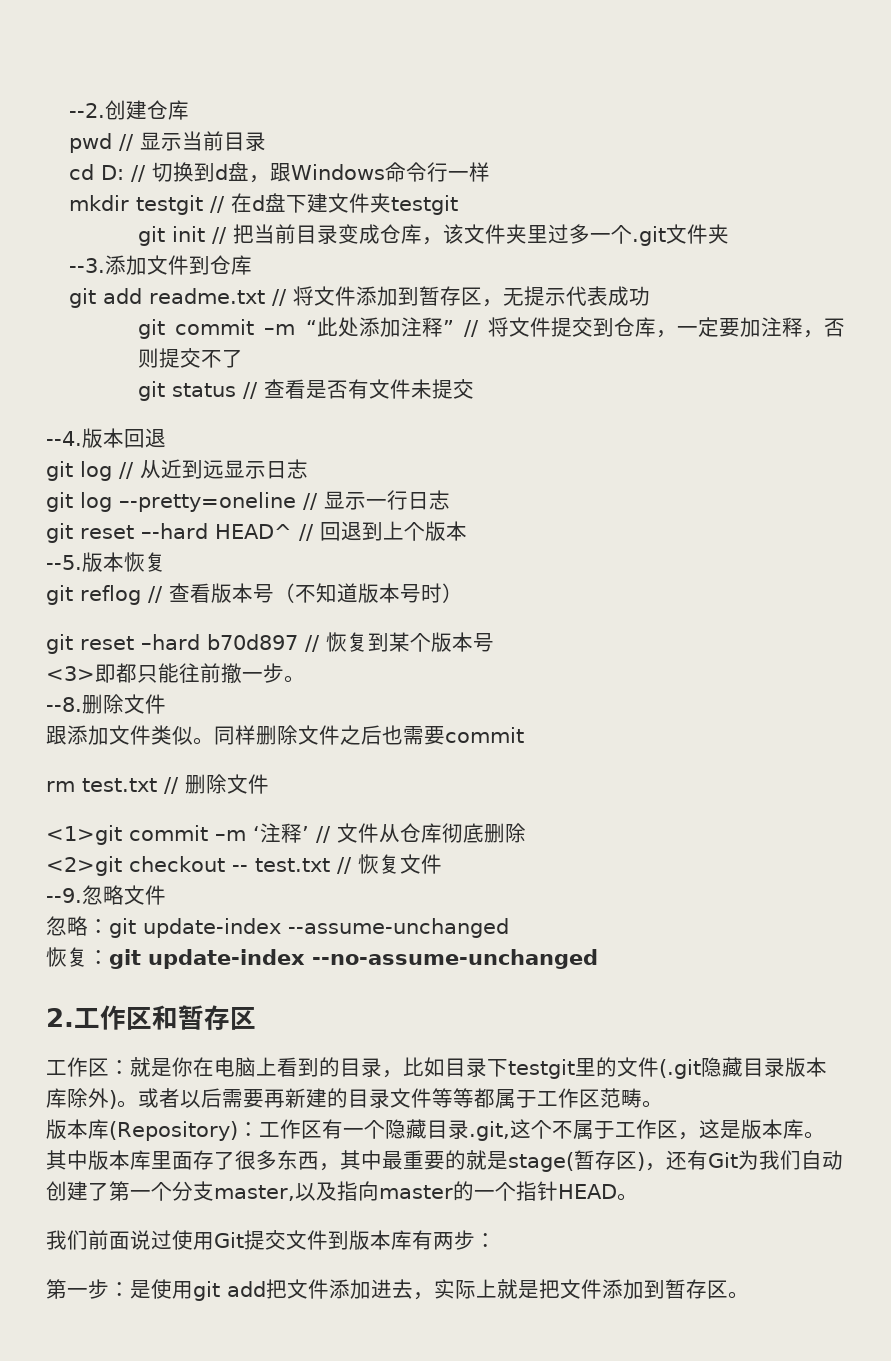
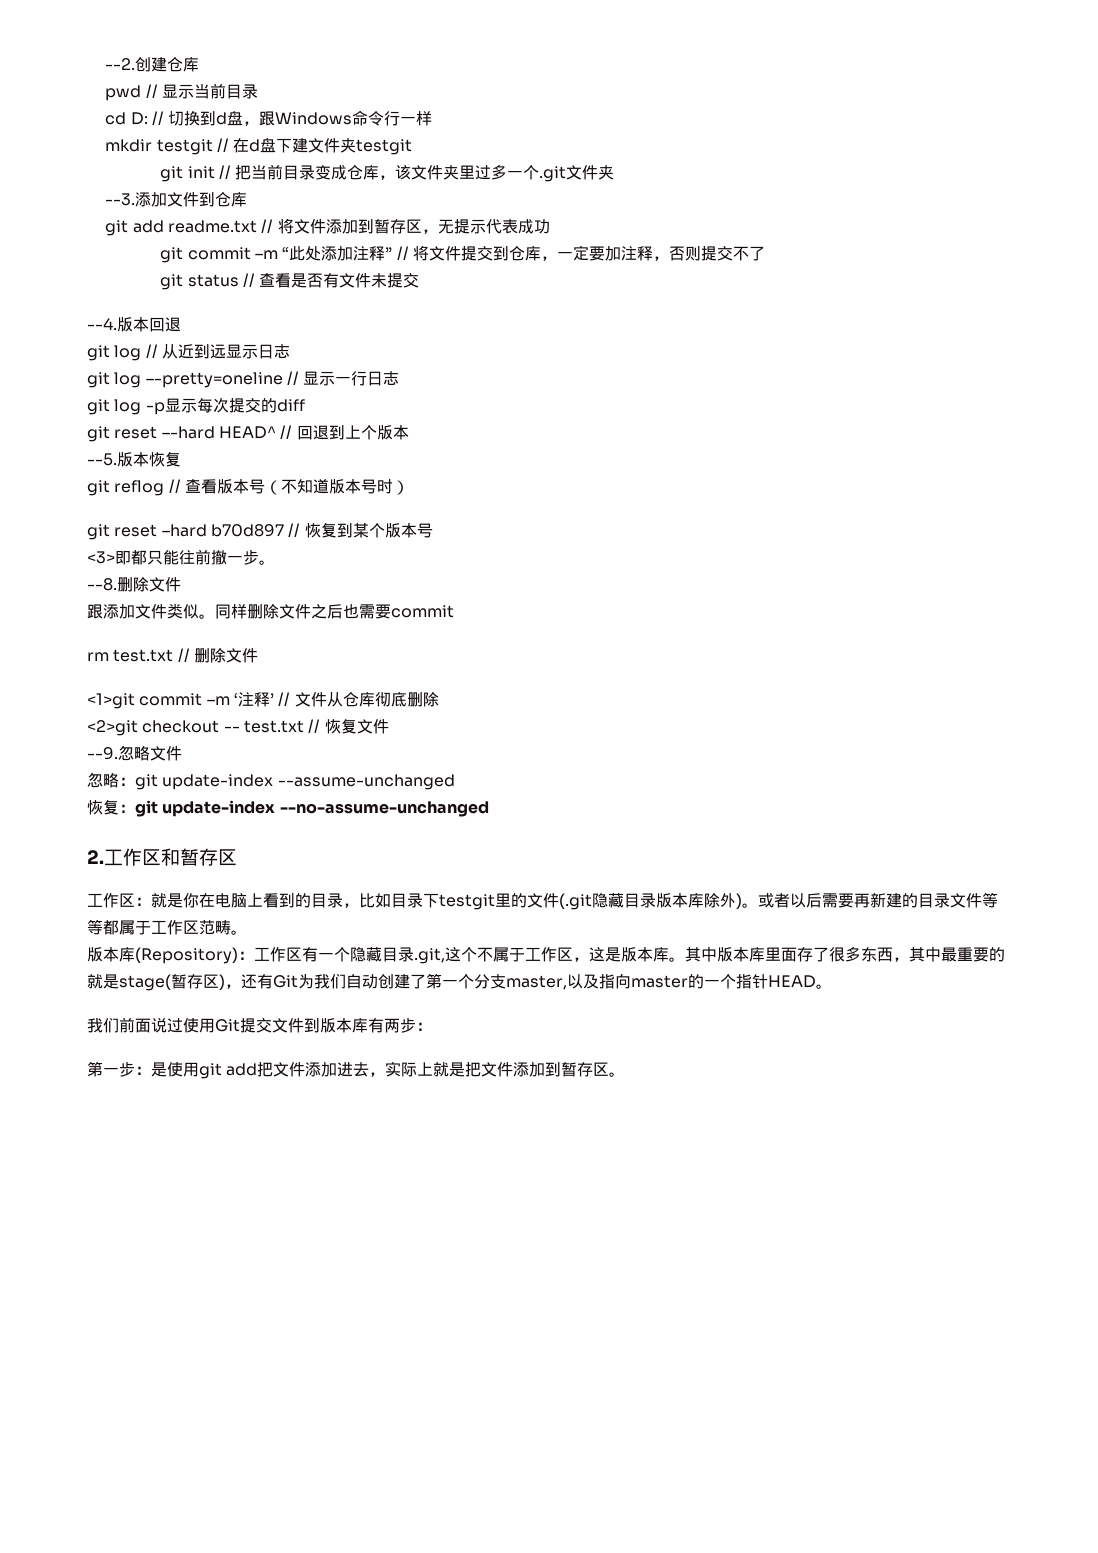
+ git log -p显示每次提交的diff

